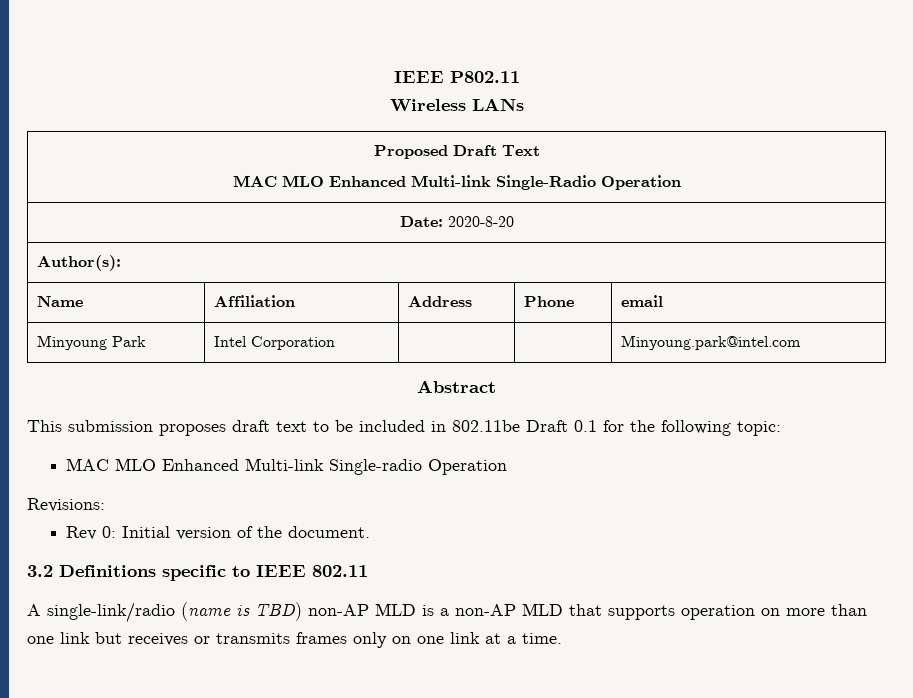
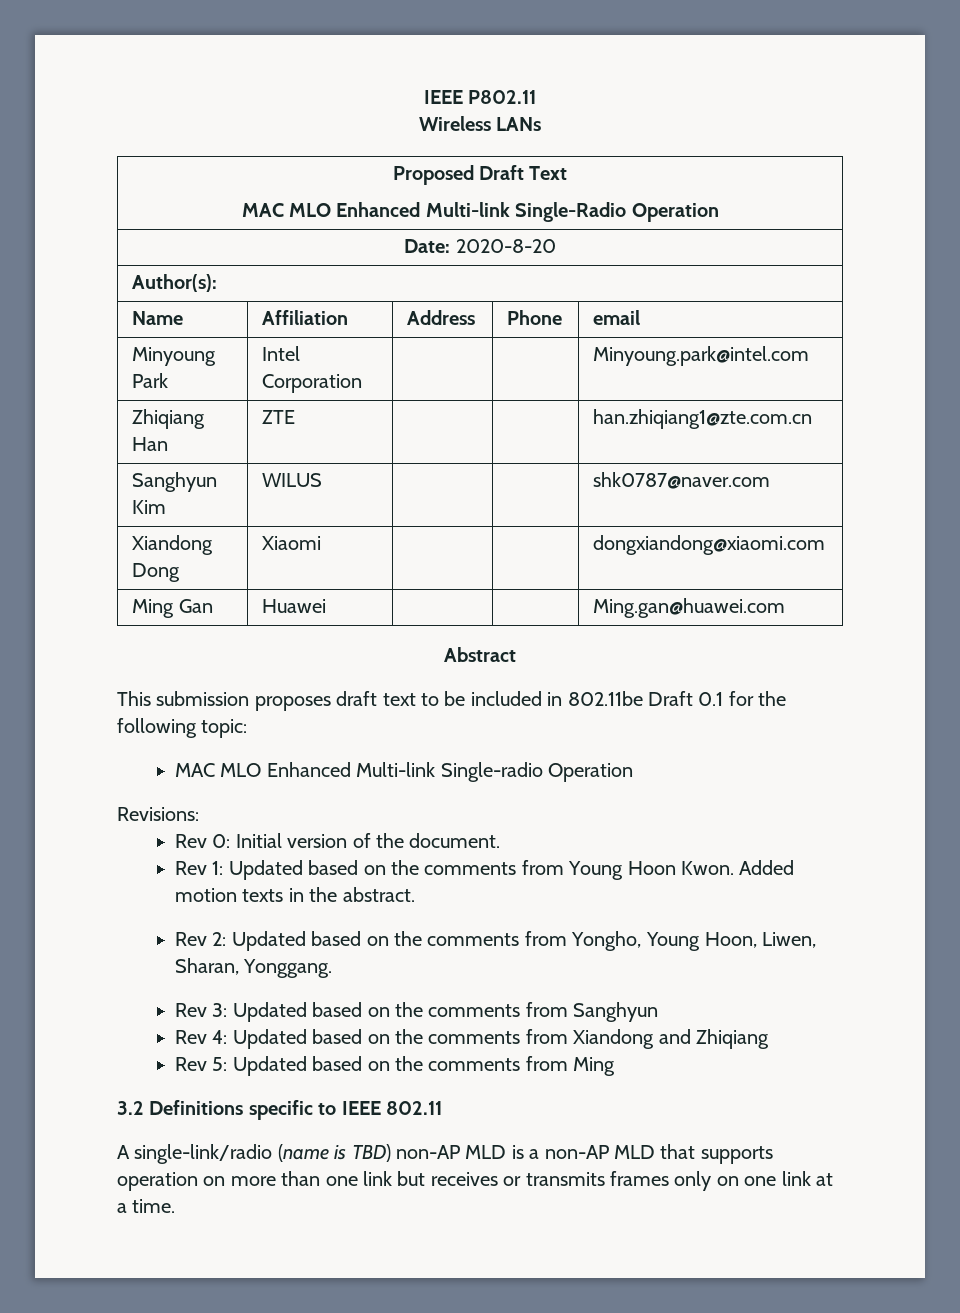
+ Zhiqiang Han | ZTE | | | han.zhiqiang1@zte.com.cn
+ Sanghyun Kim | WILUS | | | shk0787@naver.com
+ Xiandong Dong | Xiaomi | | | dongxiandong@xiaomi.com
+ Ming Gan | Huawei | | | Ming.gan@huawei.com
+ Rev 1: Updated based on the comments from Young Hoon Kwon. Added motion texts in the abstract.
+ Rev 2: Updated based on the comments from Yongho, Young Hoon, Liwen, Sharan, Yonggang.
+ Rev 3: Updated based on the comments from Sanghyun
+ Rev 4: Updated based on the comments from Xiandong and Zhiqiang
+ Rev 5: Updated based on the comments from Ming

